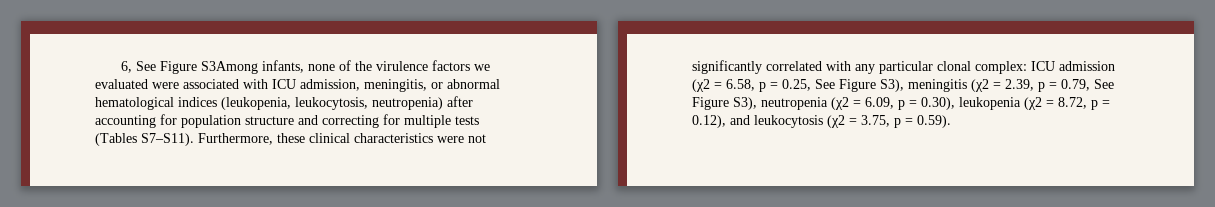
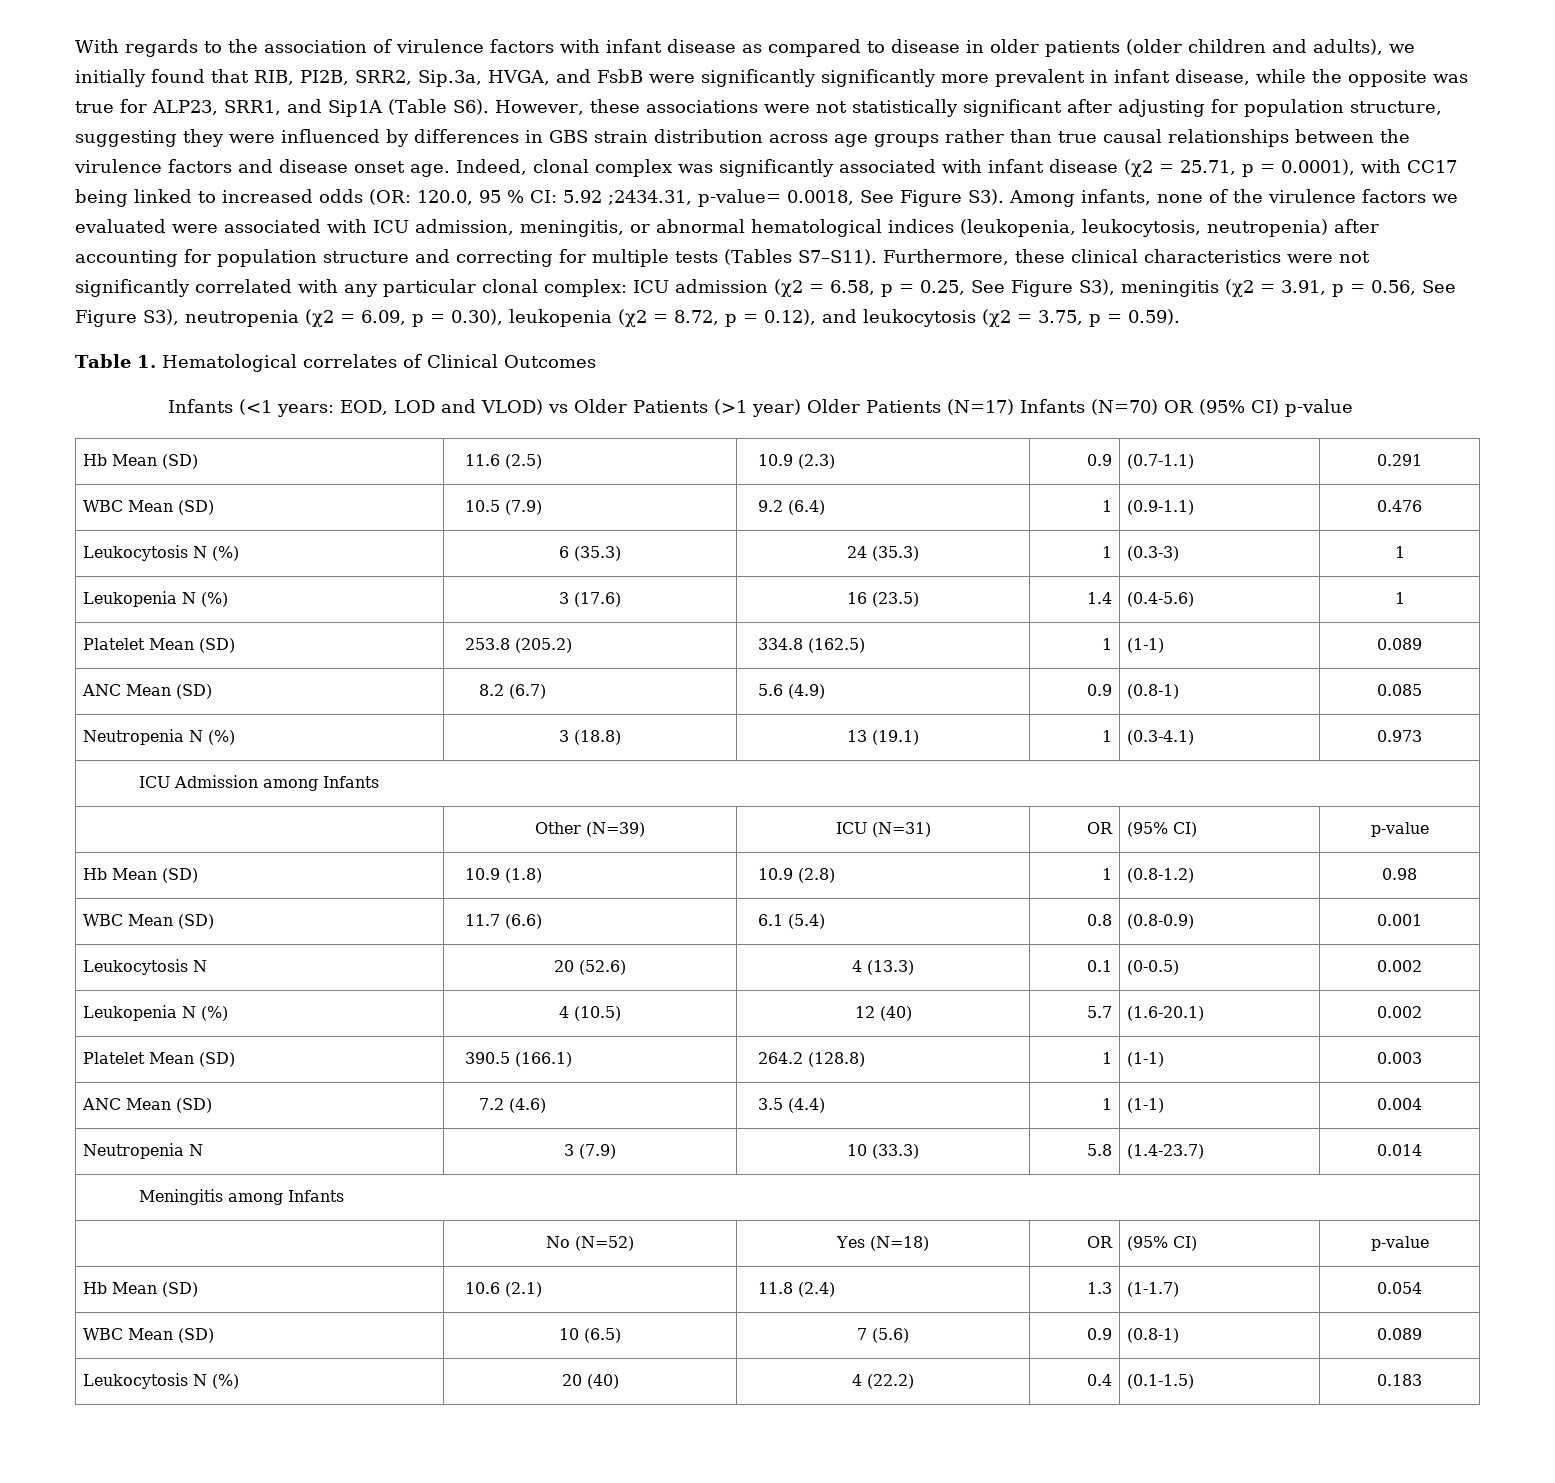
- 6, See Figure S3Among infants, none of the virulence factors we evaluated were associated with ICU admission, meningitis, or abnormal hematological indices (leukopenia, leukocytosis, neutropenia) after accounting for population structure and correcting for multiple tests (Tables S7–S11).
+ With regards to the association of virulence factors with infant disease as compared to disease in older patients (older children and adults), we initially found that RIB, PI2B, SRR2, Sip.3a, HVGA, and FsbB were significantly significantly more prevalent in infant disease, while the opposite was true for ALP23, SRR1, and Sip1A (Table S6). However, these associations were not statistically significant after adjusting for population structure, suggesting they were influenced by differences in GBS strain distribution across age groups rather than true causal relationships between the virulence factors and disease onset age. Indeed, clonal complex was significantly associated with infant disease (χ2 = 25.71, p = 0.0001), with CC17 being linked to increased odds (OR: 120.0, 95 % CI: 5.92 ;2434.31, p-value= 0.0018, See Figure S3). Among infants, none of the virulence factors we evaluated were associated with ICU admission, meningitis, or abnormal hematological indices (leukopenia, leukocytosis, neutropenia) after accounting for population structure and correcting for multiple tests (Tables S7–S11).
- Furthermore, these clinical characteristics were not significantly correlated with any particular clonal complex: ICU admission (χ2 = 6.58, p = 0.25, See Figure S3), meningitis (χ2 = 2.39, p = 0.79, See Figure S3), neutropenia (χ2 = 6.09, p = 0.30), leukopenia (χ2 = 8.72, p = 0.12), and leukocytosis (χ2 = 3.75, p = 0.59).
+ Furthermore, these clinical characteristics were not significantly correlated with any particular clonal complex: ICU admission (χ2 = 6.58, p = 0.25, See Figure S3), meningitis (χ2 = 3.91, p = 0.56, See Figure S3), neutropenia (χ2 = 6.09, p = 0.30), leukopenia (χ2 = 8.72, p = 0.12), and leukocytosis (χ2 = 3.75, p = 0.59).
+ Table 1. Hematological correlates of Clinical Outcomes
+ Infants (<1 years: EOD, LOD and VLOD) vs Older Patients (>1 year) Older Patients (N=17) Infants (N=70) OR (95% CI) p-value
+ Hb Mean (SD) | 11.6 (2.5) | 10.9 (2.3) | 0.9 | (0.7-1.1) | 0.291
+ WBC Mean (SD) | 10.5 (7.9) | 9.2 (6.4) | 1 | (0.9-1.1) | 0.476
+ Leukocytosis N (%) | 6 (35.3) | 24 (35.3) | 1 | (0.3-3) | 1
+ Leukopenia N (%) | 3 (17.6) | 16 (23.5) | 1.4 | (0.4-5.6) | 1
+ Platelet Mean (SD) | 253.8 (205.2) | 334.8 (162.5) | 1 | (1-1) | 0.089
+ ANC Mean (SD) | 8.2 (6.7) | 5.6 (4.9) | 0.9 | (0.8-1) | 0.085
+ Neutropenia N (%) | 3 (18.8) | 13 (19.1) | 1 | (0.3-4.1) | 0.973
+ ICU Admission among Infants
+ | Other (N=39) | ICU (N=31) | OR | (95% CI) | p-value
+ Hb Mean (SD) | 10.9 (1.8) | 10.9 (2.8) | 1 | (0.8-1.2) | 0.98
+ WBC Mean (SD) | 11.7 (6.6) | 6.1 (5.4) | 0.8 | (0.8-0.9) | 0.001
+ Leukocytosis N | 20 (52.6) | 4 (13.3) | 0.1 | (0-0.5) | 0.002
+ Leukopenia N (%) | 4 (10.5) | 12 (40) | 5.7 | (1.6-20.1) | 0.002
+ Platelet Mean (SD) | 390.5 (166.1) | 264.2 (128.8) | 1 | (1-1) | 0.003
+ ANC Mean (SD) | 7.2 (4.6) | 3.5 (4.4) | 1 | (1-1) | 0.004
+ Neutropenia N | 3 (7.9) | 10 (33.3) | 5.8 | (1.4-23.7) | 0.014
+ Meningitis among Infants
+ | No (N=52) | Yes (N=18) | OR | (95% CI) | p-value
+ Hb Mean (SD) | 10.6 (2.1) | 11.8 (2.4) | 1.3 | (1-1.7) | 0.054
+ WBC Mean (SD) | 10 (6.5) | 7 (5.6) | 0.9 | (0.8-1) | 0.089
+ Leukocytosis N (%) | 20 (40) | 4 (22.2) | 0.4 | (0.1-1.5) | 0.183

